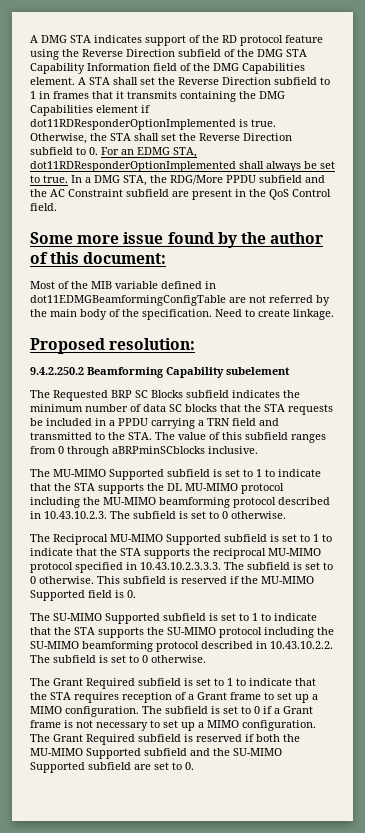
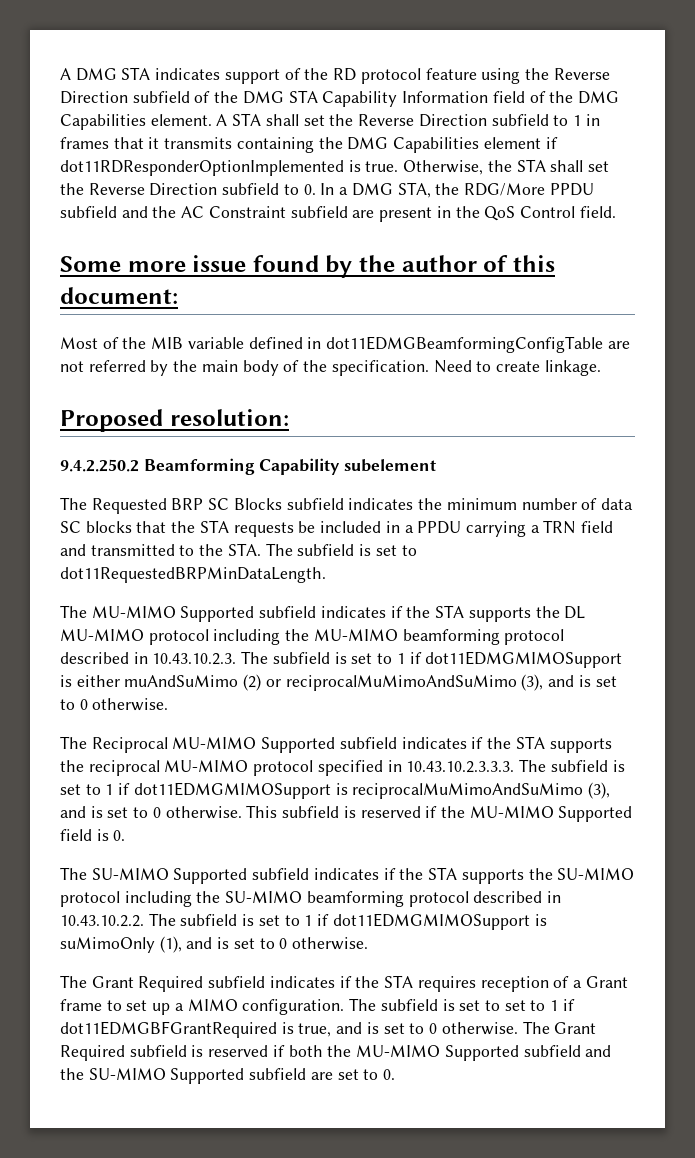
- Otherwise, the STA shall set the Reverse Direction subfield to 0. For an EDMG STA, dot11RDResponderOptionImplemented shall always be set to true. In a DMG STA, the RDG/More PPDU subfield and the AC Constraint subfield are present in the QoS Control field.
+ Otherwise, the STA shall set the Reverse Direction subfield to 0. In a DMG STA, the RDG/More PPDU subfield and the AC Constraint subfield are present in the QoS Control field.
- The Requested BRP SC Blocks subfield indicates the minimum number of data SC blocks that the STA requests be included in a PPDU carrying a TRN field and transmitted to the STA. The value of this subfield ranges from 0 through aBRPminSCblocks inclusive.
- The MU-MIMO Supported subfield is set to 1 to indicate that the STA supports the DL MU-MIMO protocol including the MU-MIMO beamforming protocol described in 10.43.10.2.3. The subfield is set to 0 otherwise.
+ The Requested BRP SC Blocks subfield indicates the minimum number of data SC blocks that the STA requests be included in a PPDU carrying a TRN field and transmitted to the STA. The subfield is set to dot11RequestedBRPMinDataLength.
+ The MU-MIMO Supported subfield indicates if the STA supports the DL MU-MIMO protocol including the MU-MIMO beamforming protocol described in 10.43.10.2.3. The subfield is set to 1 if dot11EDMGMIMOSupport is either muAndSuMimo (2) or reciprocalMuMimoAndSuMimo (3), and is set to 0 otherwise.
- The Reciprocal MU-MIMO Supported subfield is set to 1 to indicate that the STA supports the reciprocal MU-MIMO protocol specified in 10.43.10.2.3.3.3. The subfield is set to 0 otherwise.
+ The Reciprocal MU-MIMO Supported subfield indicates if the STA supports the reciprocal MU-MIMO protocol specified in 10.43.10.2.3.3.3. The subfield is set to 1 if dot11EDMGMIMOSupport is reciprocalMuMimoAndSuMimo (3), and is set to 0 otherwise.
- The SU-MIMO Supported subfield is set to 1 to indicate that the STA supports the SU-MIMO protocol including the SU-MIMO beamforming protocol described in 10.43.10.2.2. The subfield is set to 0 otherwise.
+ The SU-MIMO Supported subfield indicates if the STA supports the SU-MIMO protocol including the SU-MIMO beamforming protocol described in 10.43.10.2.2. The subfield is set to 1 if dot11EDMGMIMOSupport is suMimoOnly (1), and is set to 0 otherwise.
- The Grant Required subfield is set to 1 to indicate that the STA requires reception of a Grant frame to set up a MIMO configuration.
+ The Grant Required subfield indicates if the STA requires reception of a Grant frame to set up a MIMO configuration.
- The subfield is set to 0 if a Grant frame is not necessary to set up a MIMO configuration.
+ The subfield is set to set to 1 if dot11EDMGBFGrantRequired is true, and is set to 0 otherwise.

